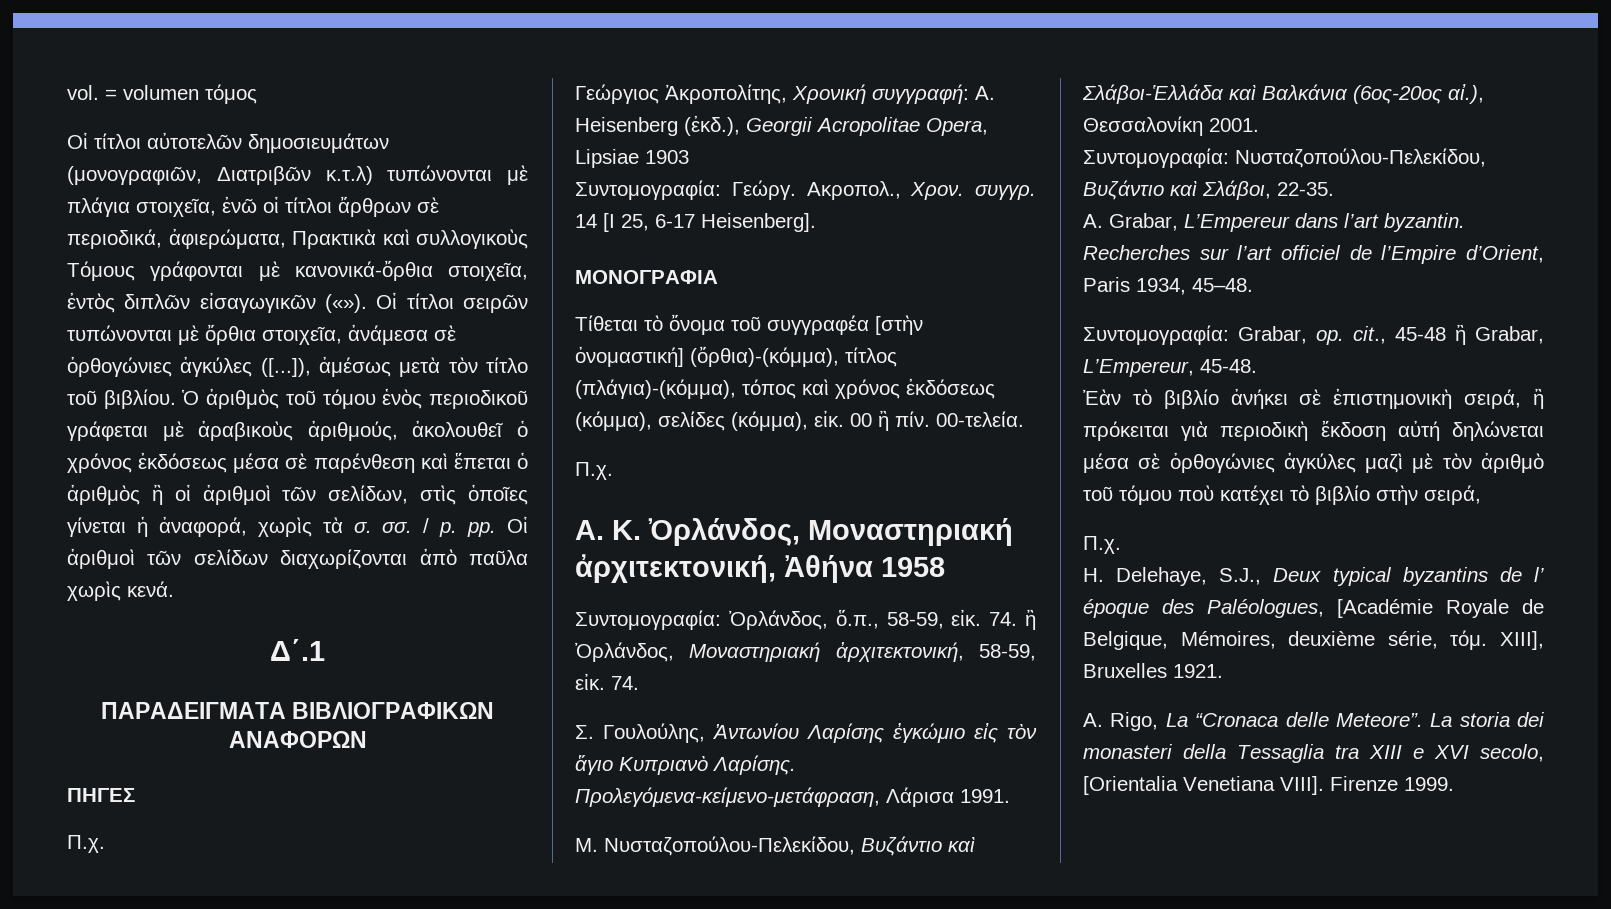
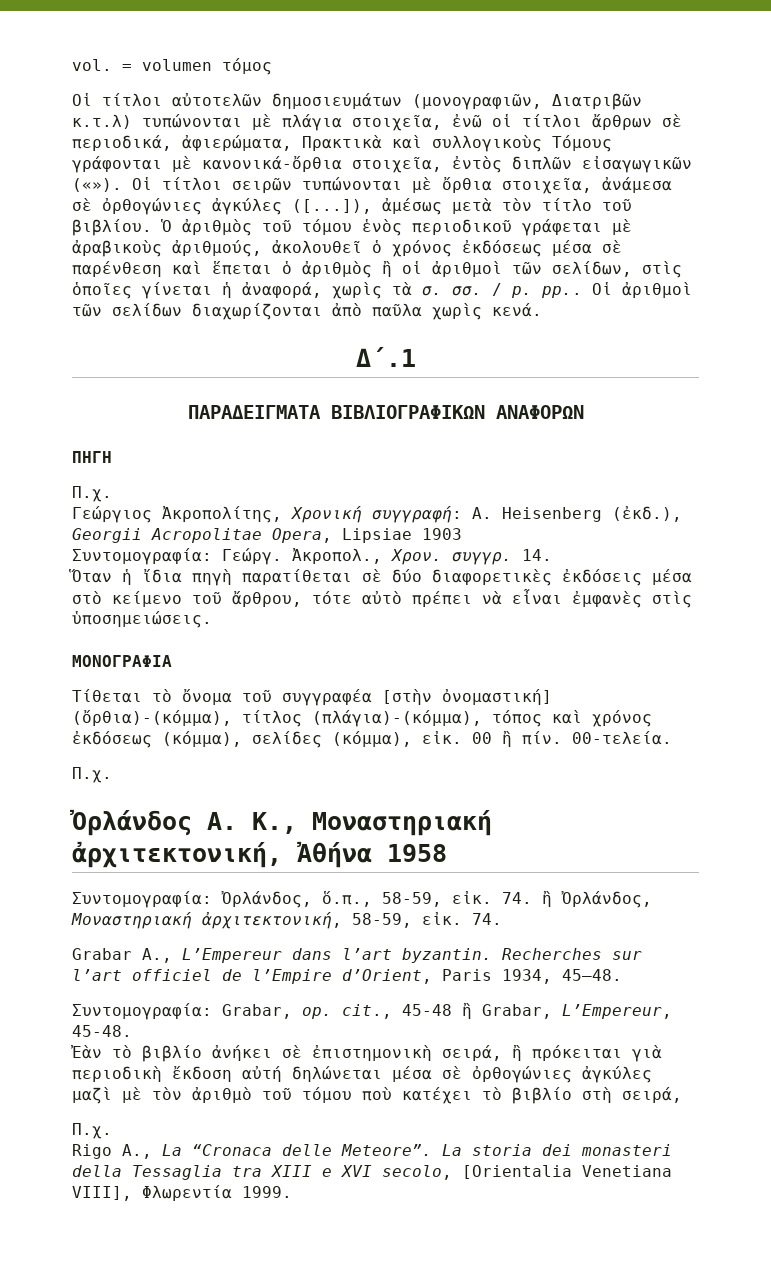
- / p. pp. Οἱ ἀριθμοὶ τῶν σελίδων διαχωρίζονται ἀπὸ παῦλα χωρὶς κενά.
+ / p. pp.. Οἱ ἀριθμοὶ τῶν σελίδων διαχωρίζονται ἀπὸ παῦλα χωρὶς κενά.
- ΠΗΓΕΣ
+ ΠΗΓΗ
- Ακροπολ., Χρον. συγγρ.
+ Ἀκροπολ., Χρον. συγγρ.
- 14 [I 25, 6-17 Heisenberg].
+ 14.
+ Ὅταν ἡ ἴδια πηγὴ παρατίθεται σὲ δύο διαφορετικὲς ἐκδόσεις μέσα στὸ κείμενο τοῦ ἄρθρου, τότε αὐτὸ πρέπει νὰ εἶναι ἐμφανὲς στὶς ὑποσημειώσεις.
- Α. Κ. Ὀρλάνδος, Μοναστηριακή ἀρχιτεκτονική, Ἀθήνα 1958
+ Ὀρλάνδος Α. Κ., Μοναστηριακή ἀρχιτεκτονική, Ἀθήνα 1958
- Σ. Γουλούλης, Ἀντωνίου Λαρίσης ἐγκώμιο εἰς τὸν ἅγιο Κυπριανὸ Λαρίσης. Προλεγόμενα-κείμενο-μετάφραση, Λάρισα 1991.
- Μ. Νυσταζοπούλου-Πελεκίδου, Βυζάντιο καὶ Σλάβοι-Ἑλλάδα καὶ Βαλκάνια (6ος-20ος αἰ.), Θεσσαλονίκη 2001.
- Συντομογραφία: Νυσταζοπούλου-Πελεκίδου, Βυζάντιο καὶ Σλάβοι, 22-35.
- A. Grabar, L’Empereur dans l’art byzantin.
+ Grabar A., L’Empereur dans l’art byzantin.
- Ἐὰν τὸ βιβλίο ἀνήκει σὲ ἐπιστημονικὴ σειρά, ἢ πρόκειται γιὰ περιοδικὴ ἔκδοση αὐτή δηλώνεται μέσα σὲ ὀρθογώνιες ἀγκύλες μαζὶ μὲ τὸν ἀριθμὸ τοῦ τόμου ποὺ κατέχει τὸ βιβλίο στὴν σειρά,
+ Ἐὰν τὸ βιβλίο ἀνήκει σὲ ἐπιστημονικὴ σειρά, ἢ πρόκειται γιὰ περιοδικὴ ἔκδοση αὐτή δηλώνεται μέσα σὲ ὀρθογώνιες ἀγκύλες μαζὶ μὲ τὸν ἀριθμὸ τοῦ τόμου ποὺ κατέχει τὸ βιβλίο στὴ σειρά,
- Η. Delehaye, S.J., Deux typical byzantins de l’ époque des Paléologues, [Académie Royale de Belgique, Mémoires, deuxième série, τόμ. XIII], Bruxelles 1921.
- Α. Rigo, La “Cronaca delle Meteore”.
+ Rigo A., La “Cronaca delle Meteore”.
- La storia dei monasteri della Tessaglia tra XIII e XVI secolo, [Orientalia Venetiana VIII]. Firenze 1999.
+ La storia dei monasteri della Tessaglia tra XIII e XVI secolo, [Orientalia Venetiana VIII], Φλωρεντία 1999.

